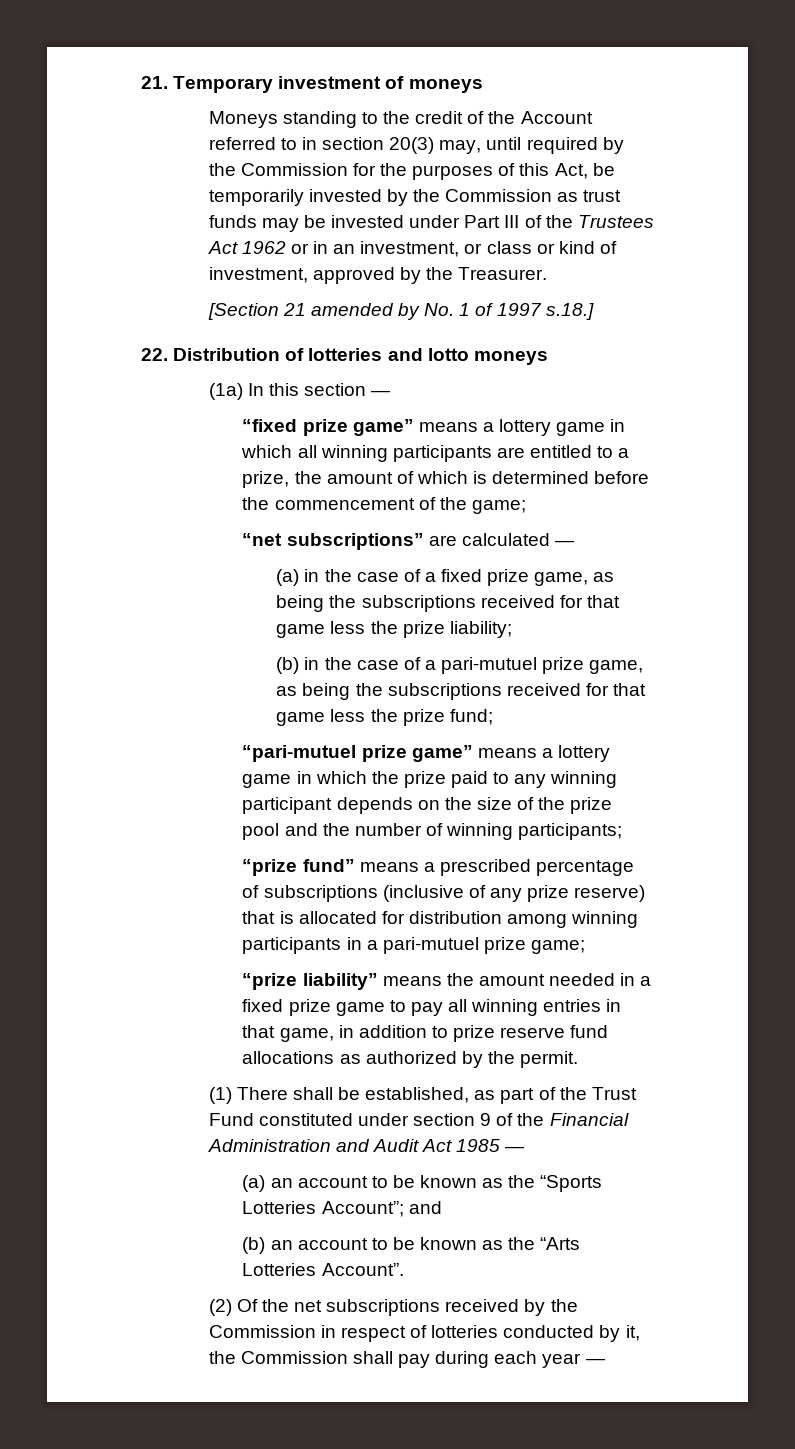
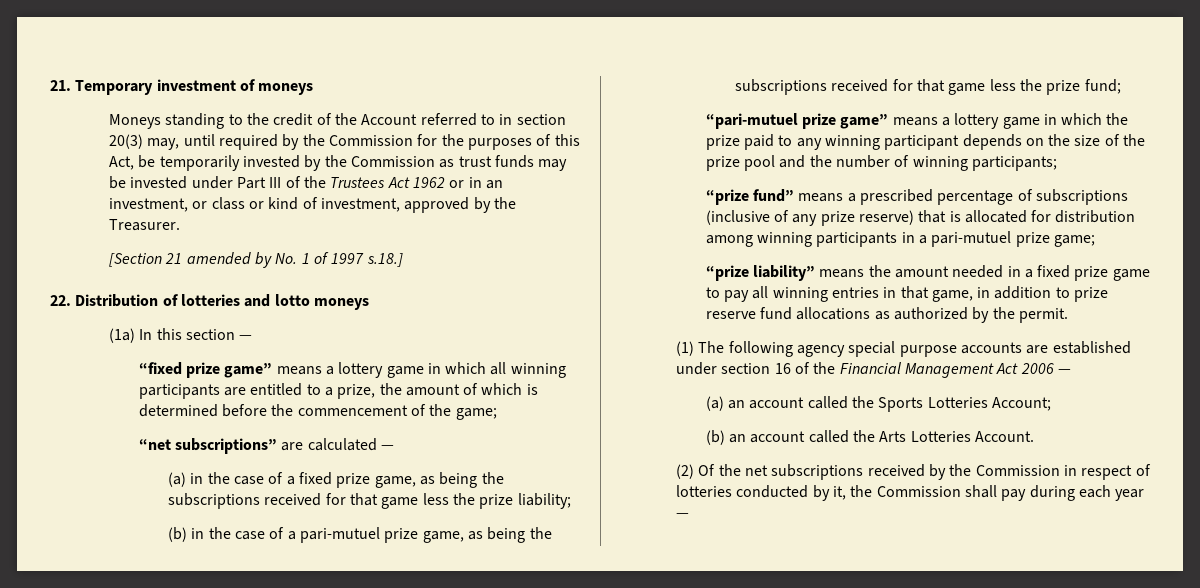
- (1) There shall be established, as part of the Trust Fund constituted under section 9 of the Financial Administration and Audit Act 1985 —
+ (1) The following agency special purpose accounts are established under section 16 of the Financial Management Act 2006 —
- (a) an account to be known as the “Sports Lotteries Account”; and
- (b) an account to be known as the “Arts Lotteries Account”.
+ (a) an account called the Sports Lotteries Account;
+ (b) an account called the Arts Lotteries Account.

